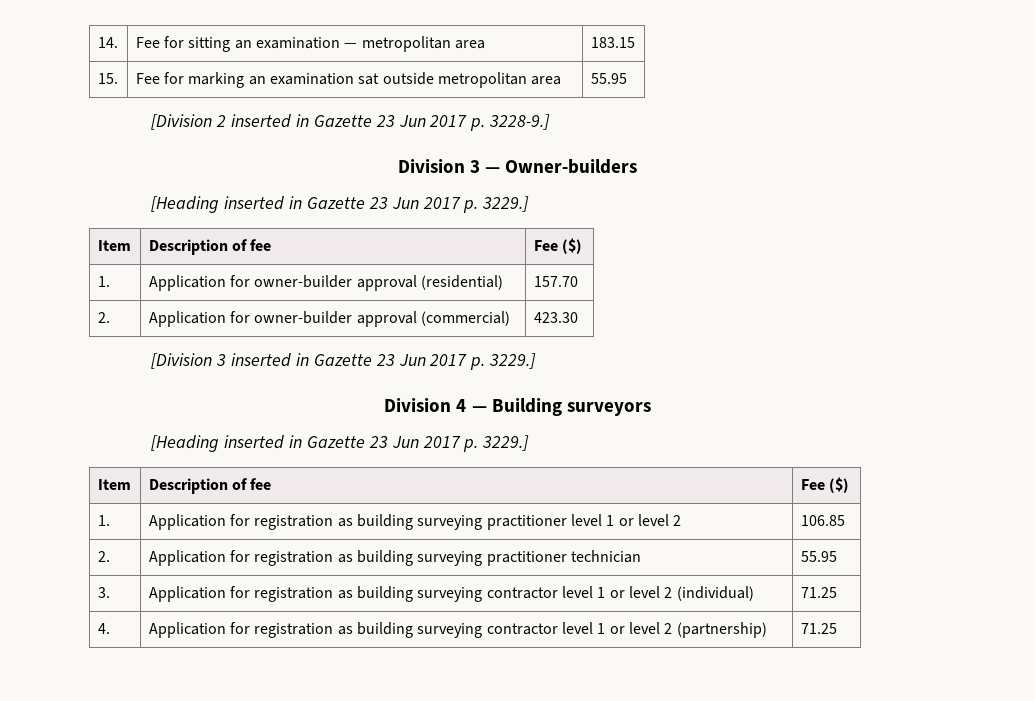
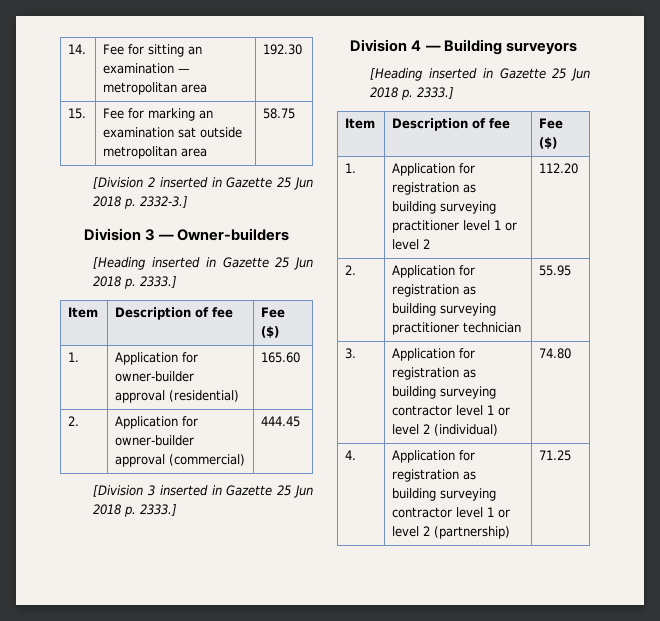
- 14. | Fee for sitting an examination — metropolitan area | 183.15
+ 14. | Fee for sitting an examination — metropolitan area | 192.30
- 15. | Fee for marking an examination sat outside metropolitan area | 55.95
+ 15. | Fee for marking an examination sat outside metropolitan area | 58.75
- [Division 2 inserted in Gazette 23 Jun 2017 p. 3228-9.]
+ [Division 2 inserted in Gazette 25 Jun 2018 p. 2332-3.]
  Division 3 — Owner-builders
- [Heading inserted in Gazette 23 Jun 2017 p. 3229.]
+ [Heading inserted in Gazette 25 Jun 2018 p. 2333.]
- 1. | Application for owner-builder approval (residential) | 157.70
+ 1. | Application for owner-builder approval (residential) | 165.60
- 2. | Application for owner-builder approval (commercial) | 423.30
+ 2. | Application for owner-builder approval (commercial) | 444.45
- [Division 3 inserted in Gazette 23 Jun 2017 p. 3229.]
+ [Division 3 inserted in Gazette 25 Jun 2018 p. 2333.]
  Division 4 — Building surveyors
- [Heading inserted in Gazette 23 Jun 2017 p. 3229.]
+ [Heading inserted in Gazette 25 Jun 2018 p. 2333.]
- 1. | Application for registration as building surveying practitioner level 1 or level 2 | 106.85
+ 1. | Application for registration as building surveying practitioner level 1 or level 2 | 112.20
- 3. | Application for registration as building surveying contractor level 1 or level 2 (individual) | 71.25
+ 3. | Application for registration as building surveying contractor level 1 or level 2 (individual) | 74.80

